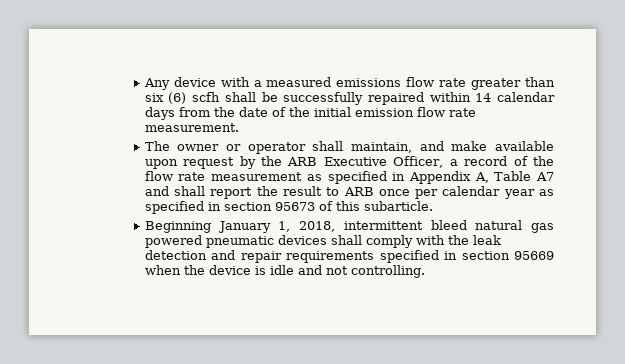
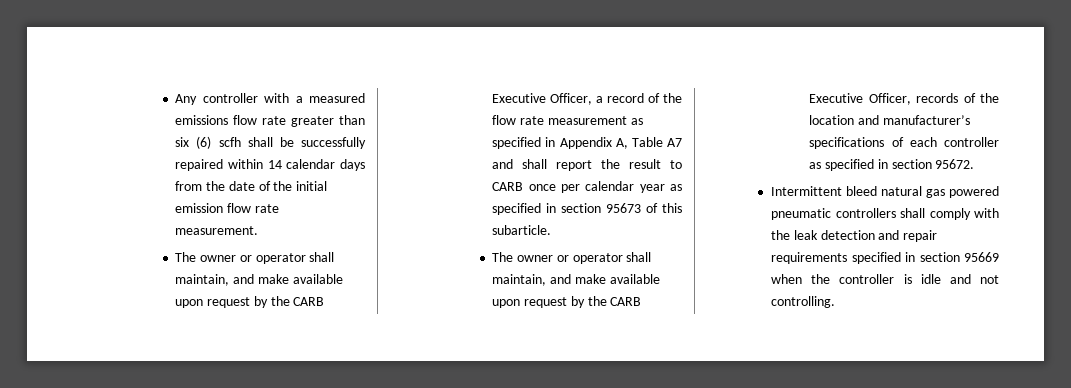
- Any device with a measured emissions flow rate greater than six (6) scfh shall be successfully repaired within 14 calendar days from the date of the initial emission flow rate measurement.
+ Any controller with a measured emissions flow rate greater than six (6) scfh shall be successfully repaired within 14 calendar days from the date of the initial emission flow rate measurement.
- The owner or operator shall maintain, and make available upon request by the ARB Executive Officer, a record of the flow rate measurement as specified in Appendix A, Table A7 and shall report the result to ARB once per calendar year as specified in section 95673 of this subarticle.
+ The owner or operator shall maintain, and make available upon request by the CARB Executive Officer, a record of the flow rate measurement as specified in Appendix A, Table A7 and shall report the result to CARB once per calendar year as specified in section 95673 of this subarticle.
- Beginning January 1, 2018, intermittent bleed natural gas powered pneumatic devices shall comply with the leak detection and repair requirements specified in section 95669 when the device is idle and not controlling.
+ The owner or operator shall maintain, and make available upon request by the CARB Executive Officer, records of the location and manufacturer’s specifications of each controller as specified in section 95672.
+ Intermittent bleed natural gas powered pneumatic controllers shall comply with the leak detection and repair requirements specified in section 95669 when the controller is idle and not controlling.

